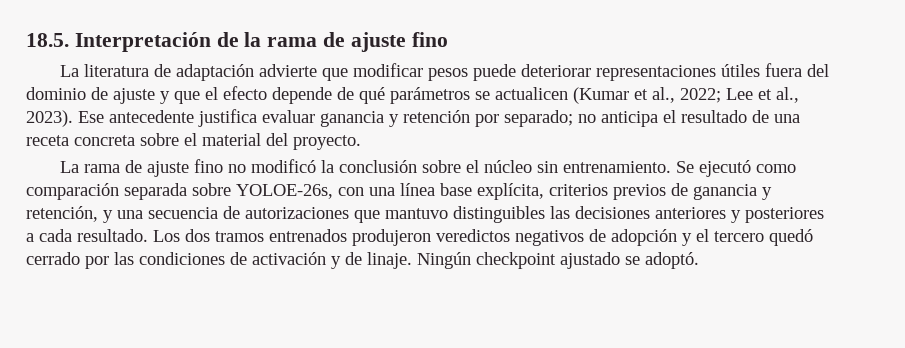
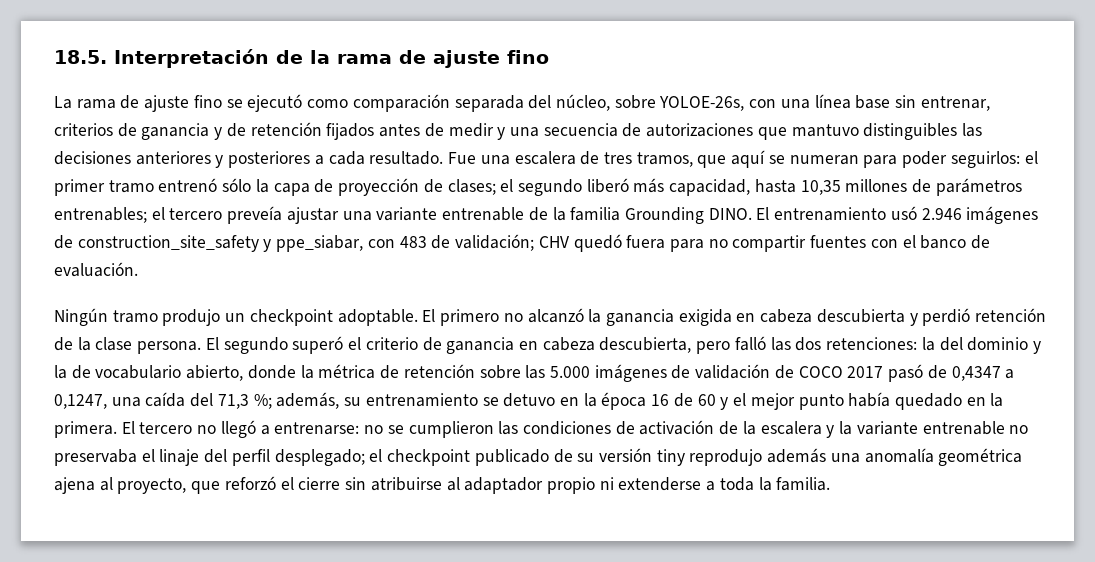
- La literatura de adaptación advierte que modificar pesos puede deteriorar representaciones útiles fuera del dominio de ajuste y que el efecto depende de qué parámetros se actualicen (Kumar et al., 2022; Lee et al., 2023). Ese antecedente justifica evaluar ganancia y retención por separado; no anticipa el resultado de una receta concreta sobre el material del proyecto.
- La rama de ajuste fino no modificó la conclusión sobre el núcleo sin entrenamiento. Se ejecutó como comparación separada sobre YOLOE-26s, con una línea base explícita, criterios previos de ganancia y retención, y una secuencia de autorizaciones que mantuvo distinguibles las decisiones anteriores y posteriores a cada resultado.
+ La rama de ajuste fino se ejecutó como comparación separada del núcleo, sobre YOLOE-26s, con una línea base sin entrenar, criterios de ganancia y de retención fijados antes de medir y una secuencia de autorizaciones que mantuvo distinguibles las decisiones anteriores y posteriores a cada resultado.
- Los dos tramos entrenados produjeron veredictos negativos de adopción y el tercero quedó cerrado por las condiciones de activación y de linaje. Ningún checkpoint ajustado se adoptó.
+ Fue una escalera de tres tramos, que aquí se numeran para poder seguirlos: el primer tramo entrenó sólo la capa de proyección de clases; el segundo liberó más capacidad, hasta 10,35 millones de parámetros entrenables; el tercero preveía ajustar una variante entrenable de la familia Grounding DINO. El entrenamiento usó 2.946 imágenes de construction_site_safety y ppe_siabar, con 483 de validación; CHV quedó fuera para no compartir fuentes con el banco de evaluación.
+ Ningún tramo produjo un checkpoint adoptable. El primero no alcanzó la ganancia exigida en cabeza descubierta y perdió retención de la clase persona. El segundo superó el criterio de ganancia en cabeza descubierta, pero falló las dos retenciones: la del dominio y la de vocabulario abierto, donde la métrica de retención sobre las 5.000 imágenes de validación de COCO 2017 pasó de 0,4347 a 0,1247, una caída del 71,3 %; además, su entrenamiento se detuvo en la época 16 de 60 y el mejor punto había quedado en la primera. El tercero no llegó a entrenarse: no se cumplieron las condiciones de activación de la escalera y la variante entrenable no preservaba el linaje del perfil desplegado; el checkpoint publicado de su versión tiny reprodujo además una anomalía geométrica ajena al proyecto, que reforzó el cierre sin atribuirse al adaptador propio ni extenderse a toda la familia.

